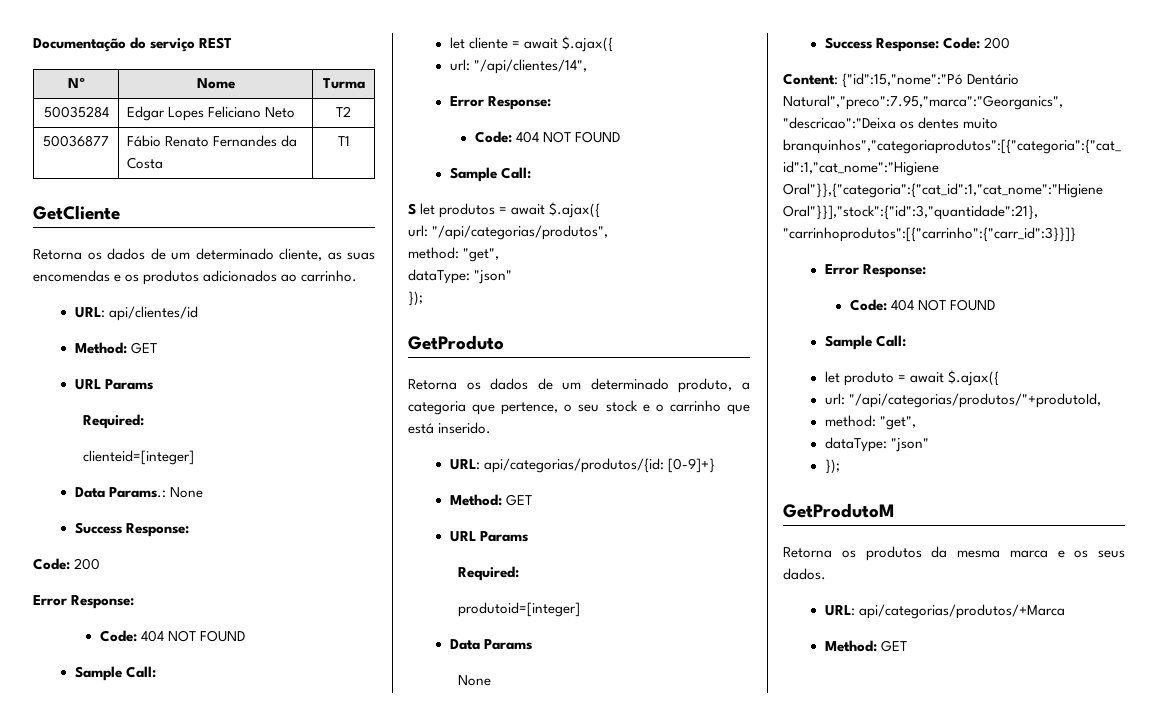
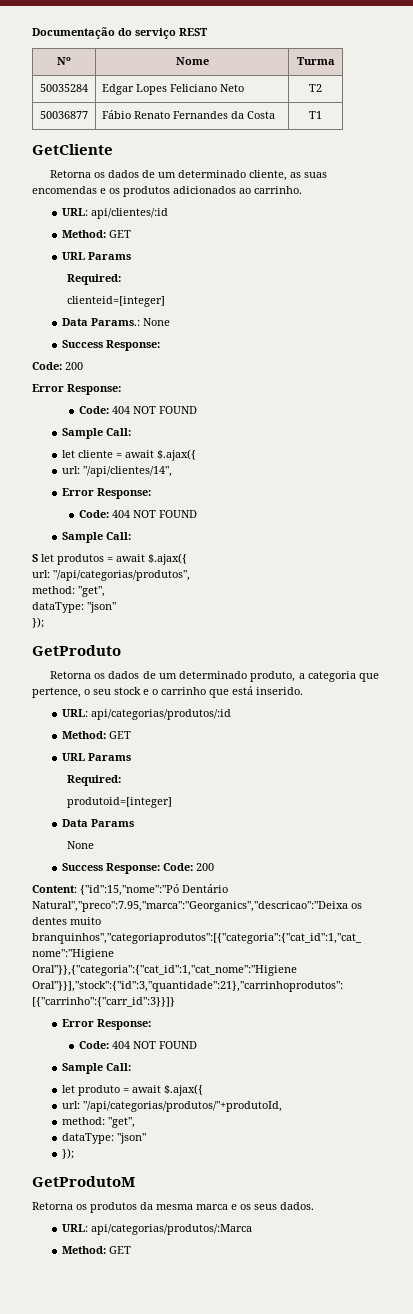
- URL: api/clientes/id
+ URL: api/clientes/:id
- URL: api/categorias/produtos/{id: [0-9]+}
+ URL: api/categorias/produtos/:id
- URL: api/categorias/produtos/+Marca
+ URL: api/categorias/produtos/:Marca

